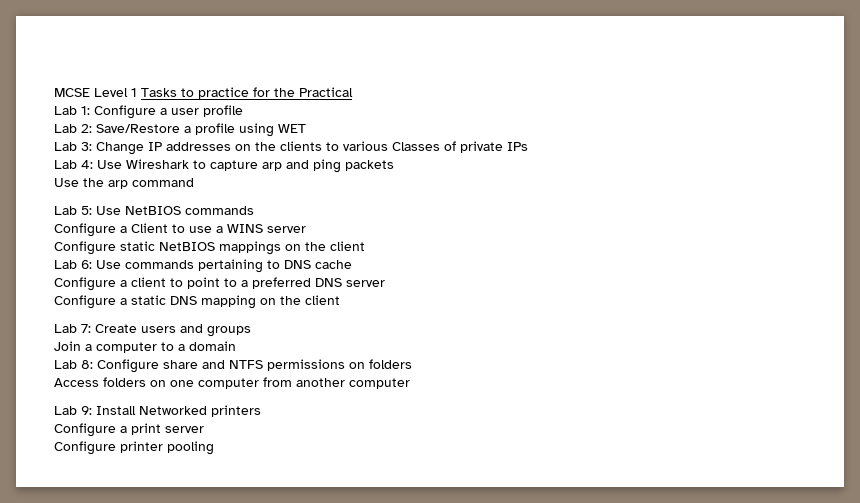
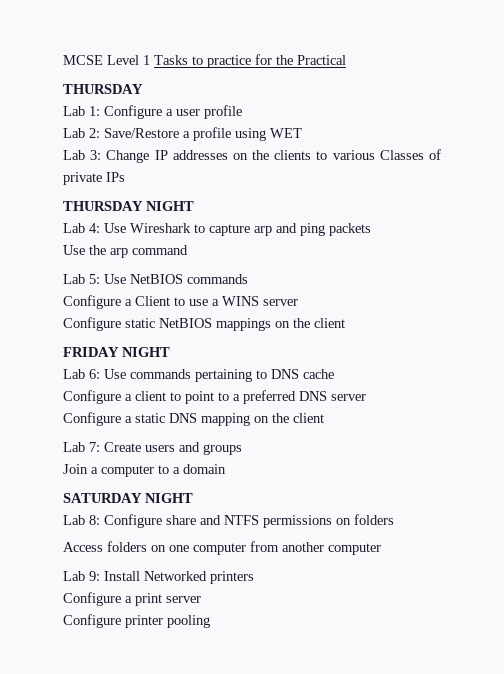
  MCSE Level 1 Tasks to practice for the Practical
+ THURSDAY
+ THURSDAY NIGHT
+ FRIDAY NIGHT
+ SATURDAY NIGHT

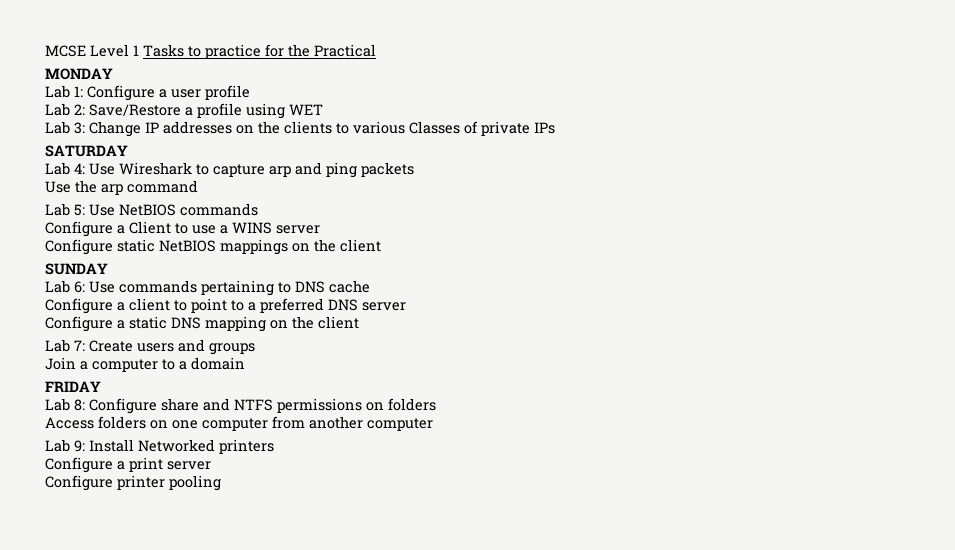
  MCSE Level 1 Tasks to practice for the Practical
- THURSDAY
+ MONDAY
- THURSDAY NIGHT
+ SATURDAY
- FRIDAY NIGHT
+ SUNDAY
- SATURDAY NIGHT
+ FRIDAY

